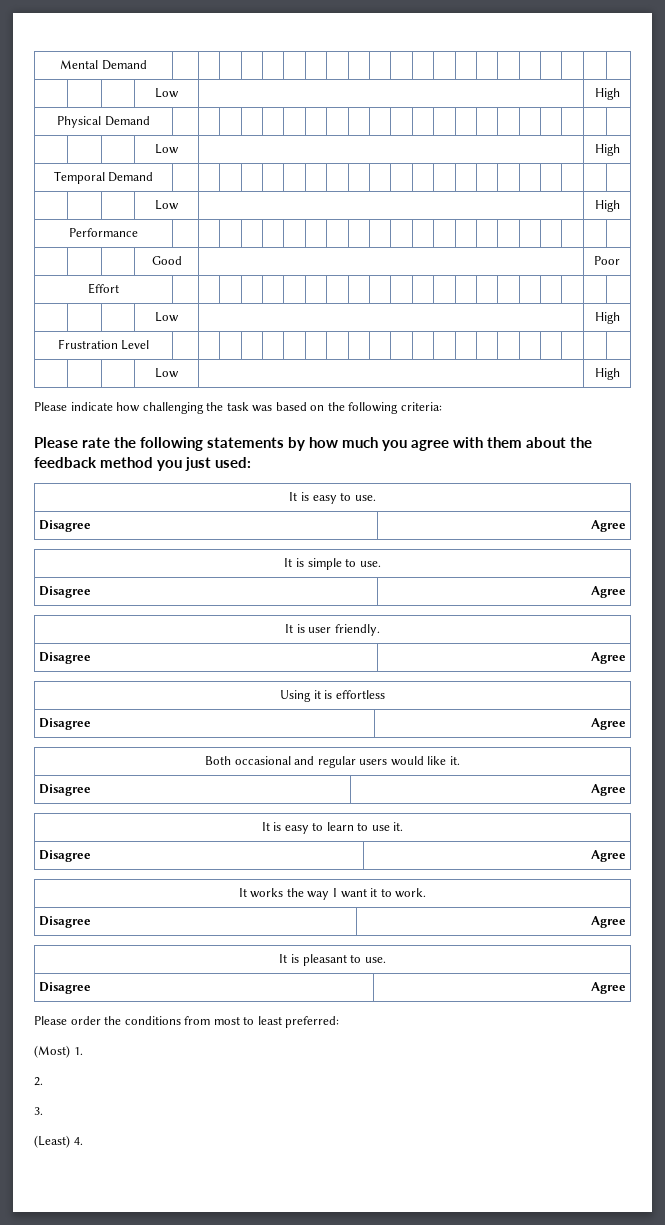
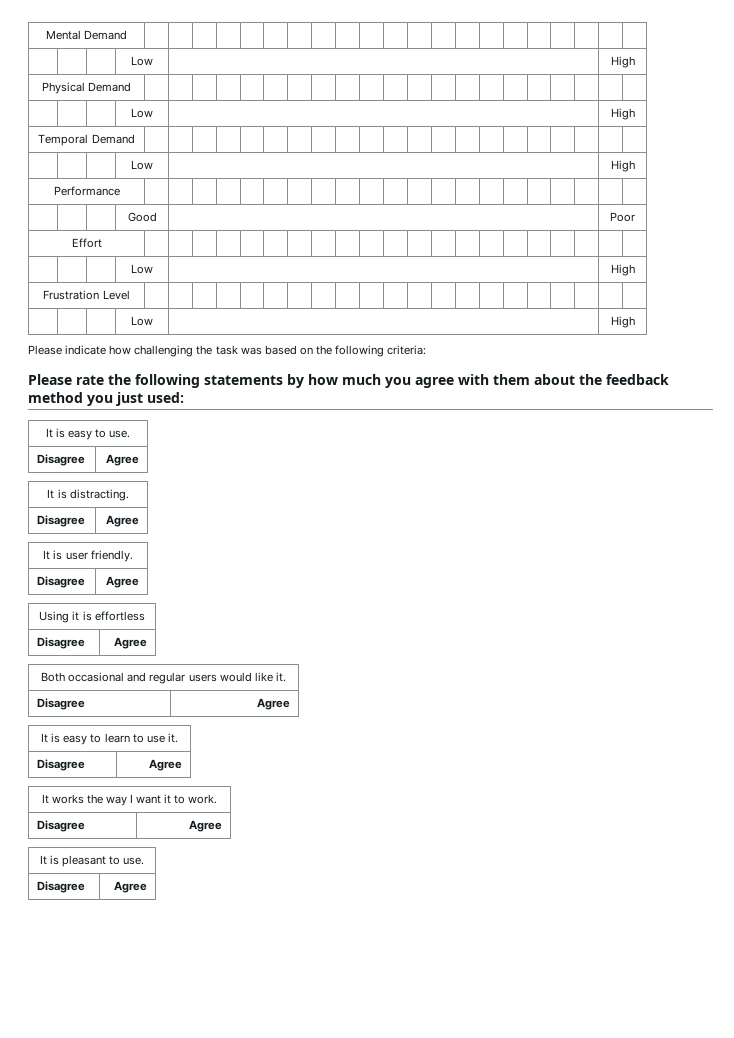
- It is simple to use.
+ It is distracting.
- Please order the conditions from most to least preferred:
- (Most) 1.
- 2.
- 3.
- (Least) 4.

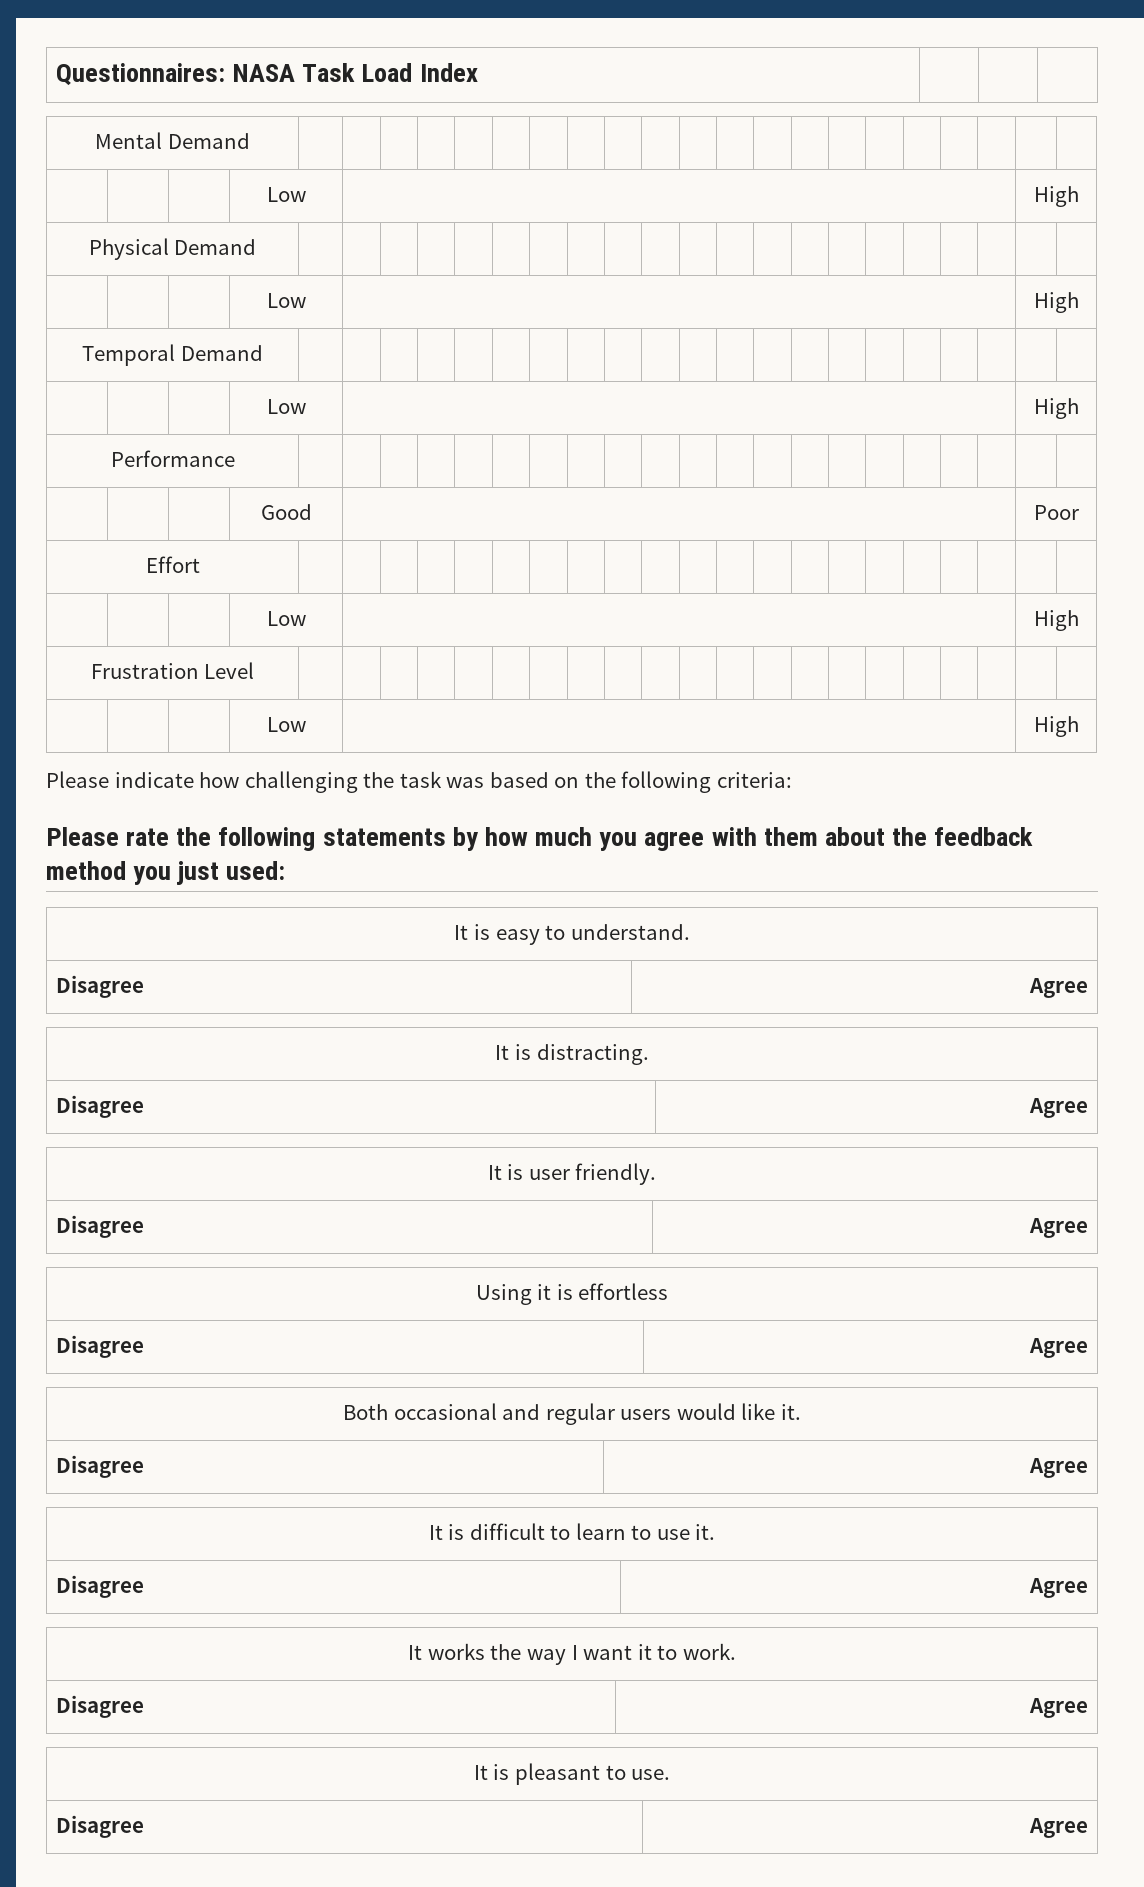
+ Questionnaires: NASA Task Load Index | | |
- It is easy to use.
+ It is easy to understand.
- It is easy to learn to use it.
+ It is difficult to learn to use it.

